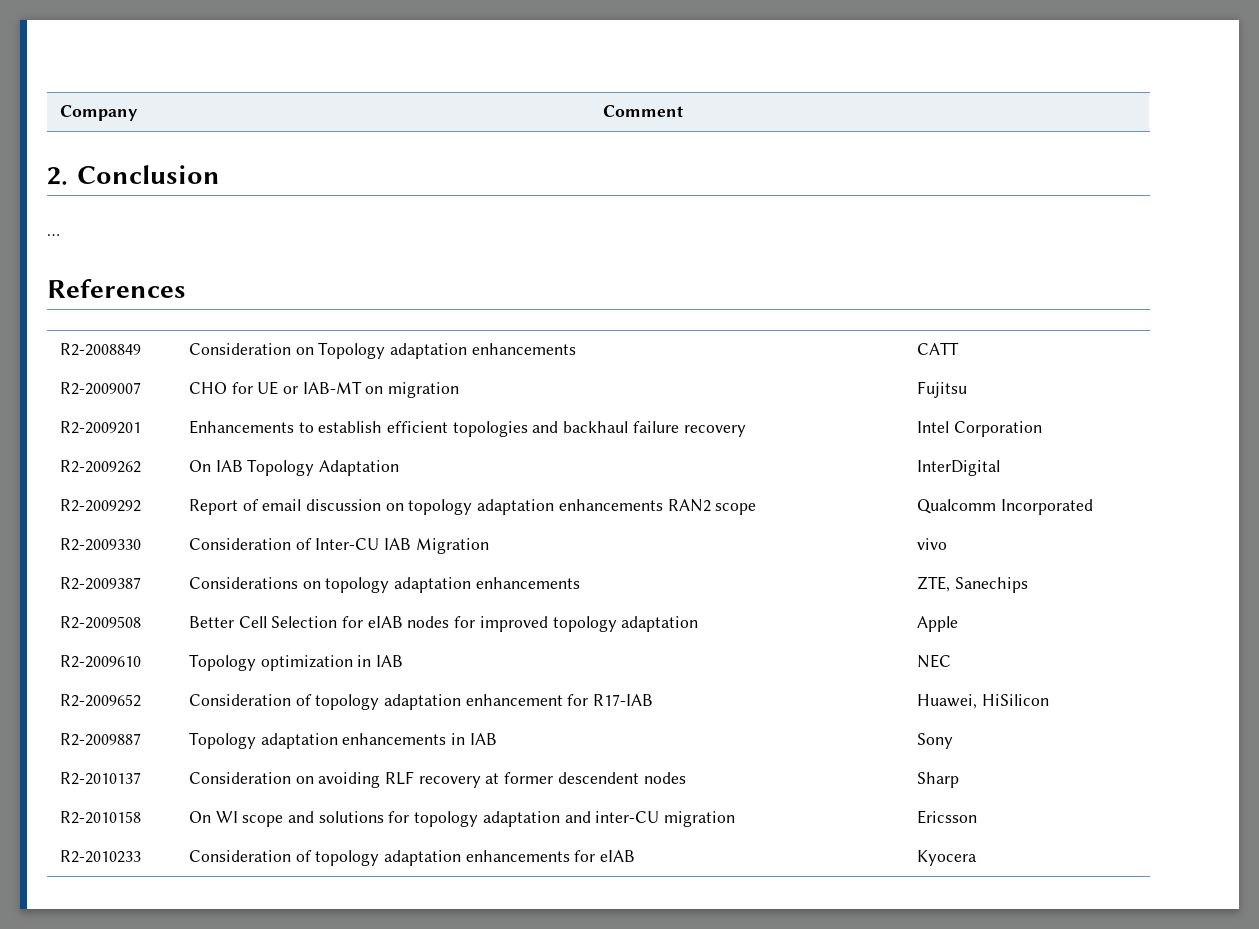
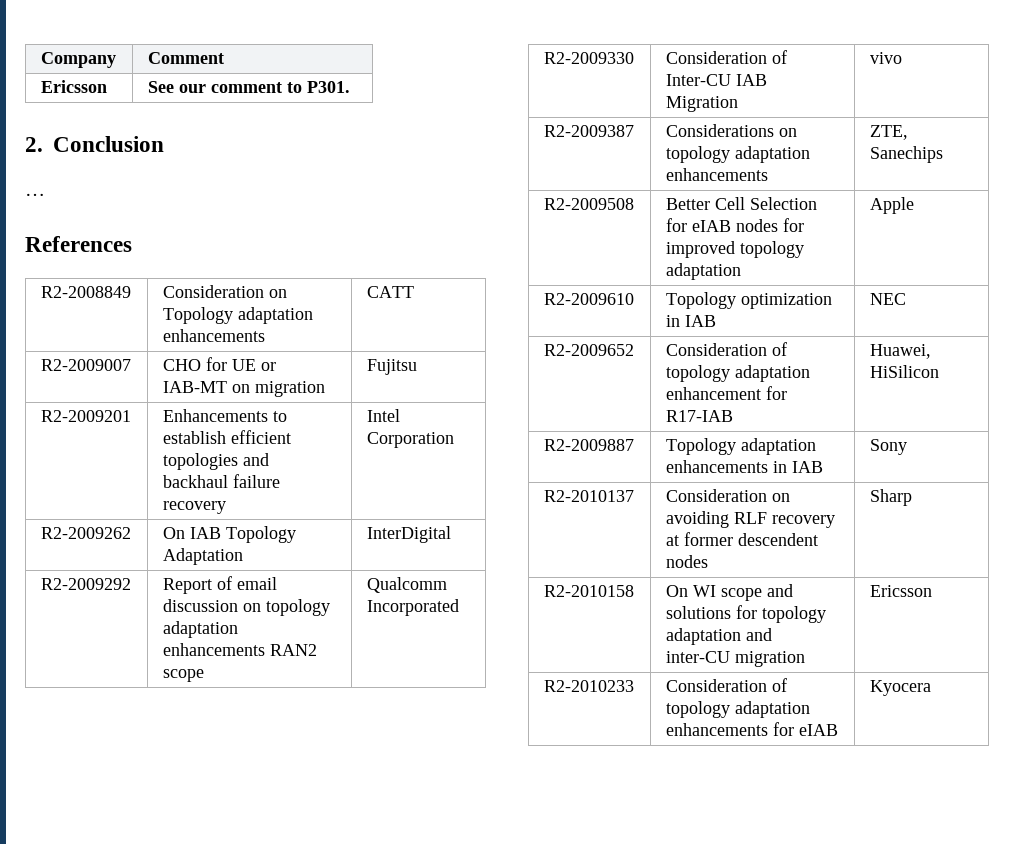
+ Ericsson | See our comment to P301.

